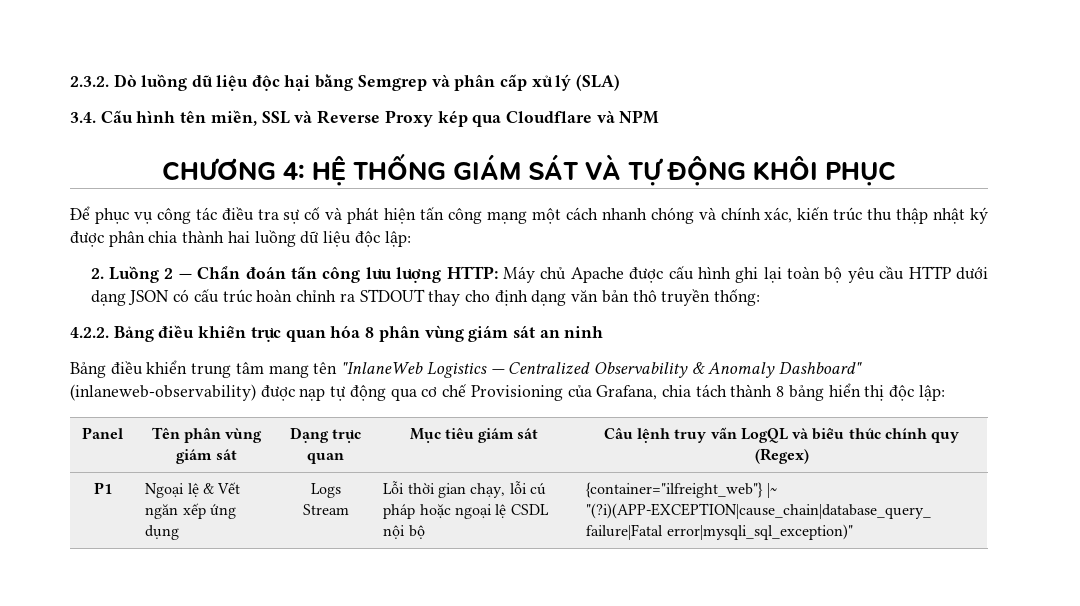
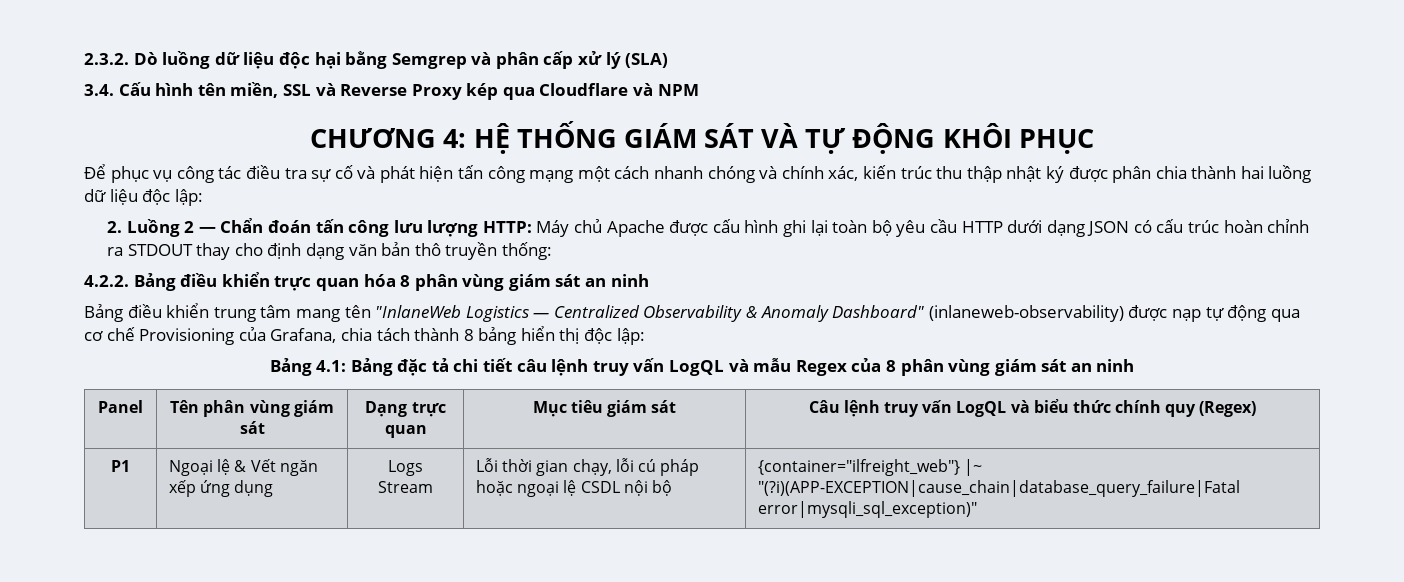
+ Bảng 4.1: Bảng đặc tả chi tiết câu lệnh truy vấn LogQL và mẫu Regex của 8 phân vùng giám sát an ninh

